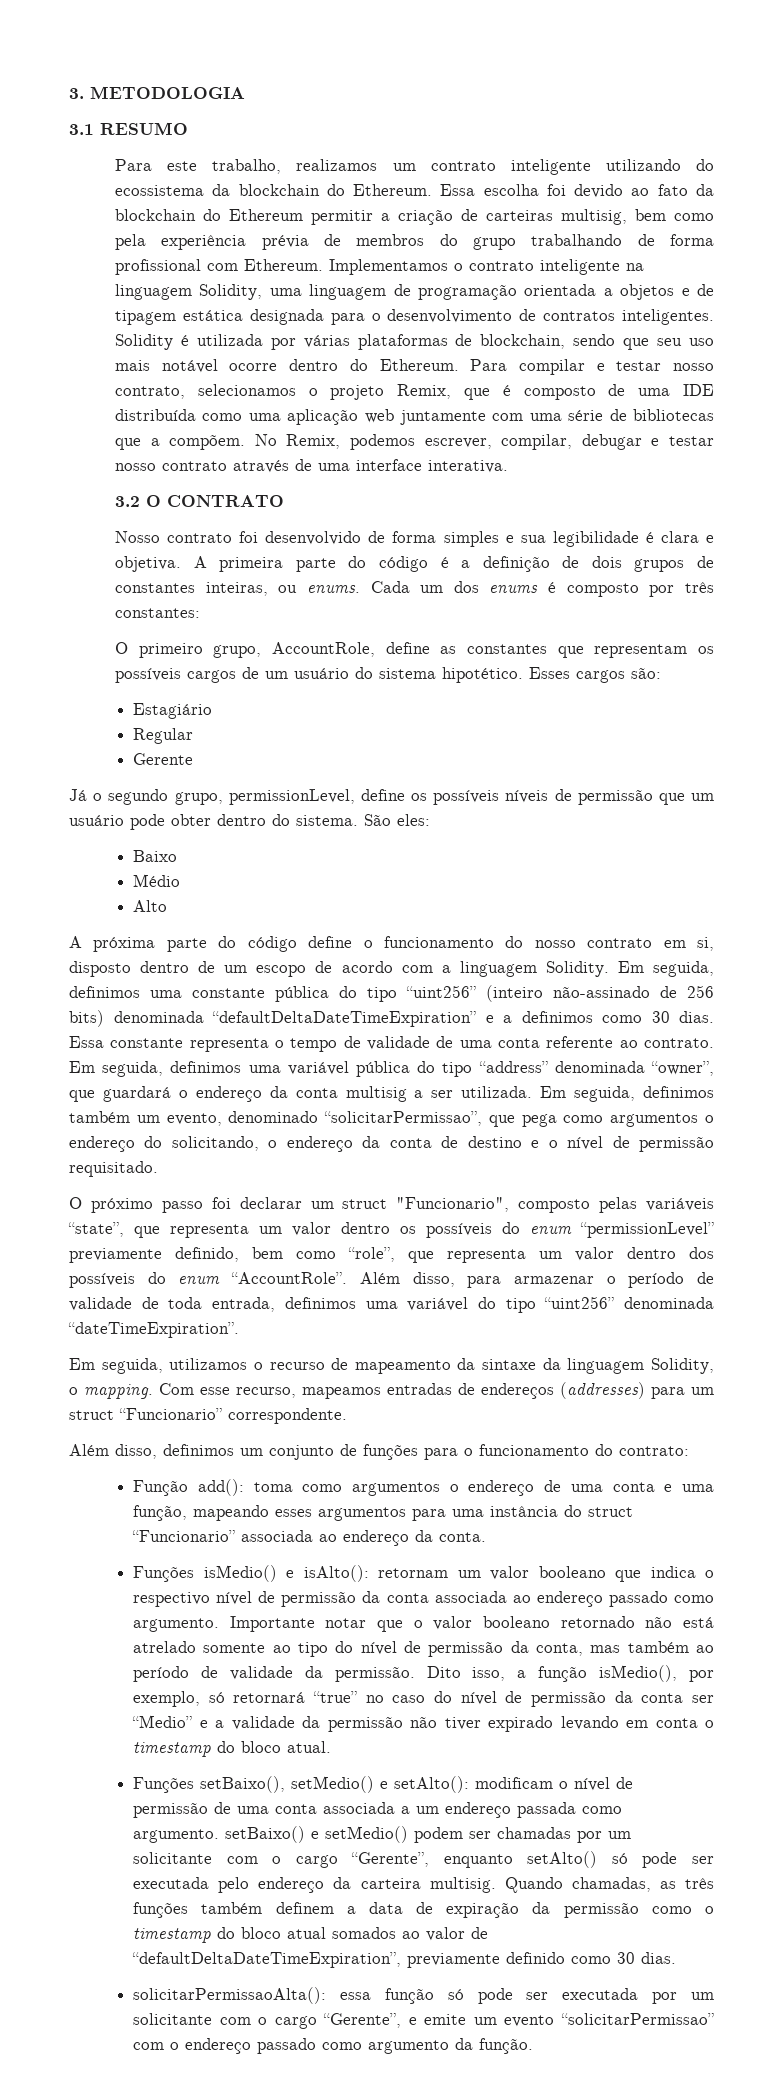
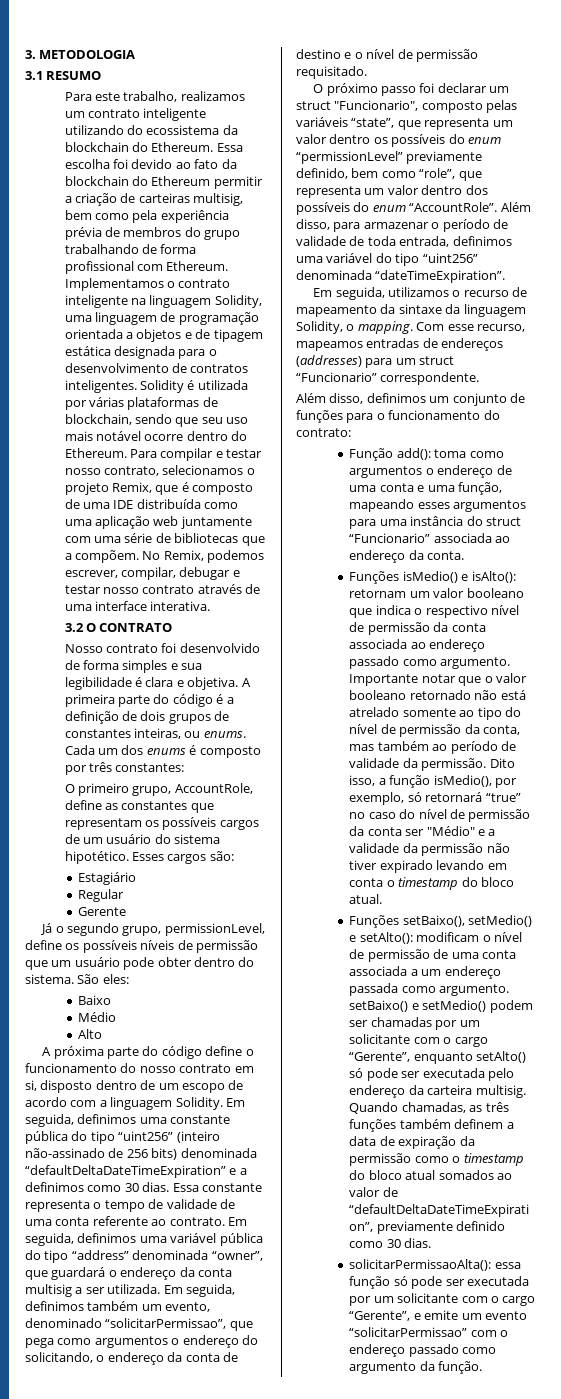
- Dito isso, a função isMedio(), por exemplo, só retornará “true” no caso do nível de permissão da conta ser “Medio” e a validade da permissão não tiver expirado levando em conta o timestamp do bloco atual.
+ Dito isso, a função isMedio(), por exemplo, só retornará “true” no caso do nível de permissão da conta ser "Médio" e a validade da permissão não tiver expirado levando em conta o timestamp do bloco atual.

